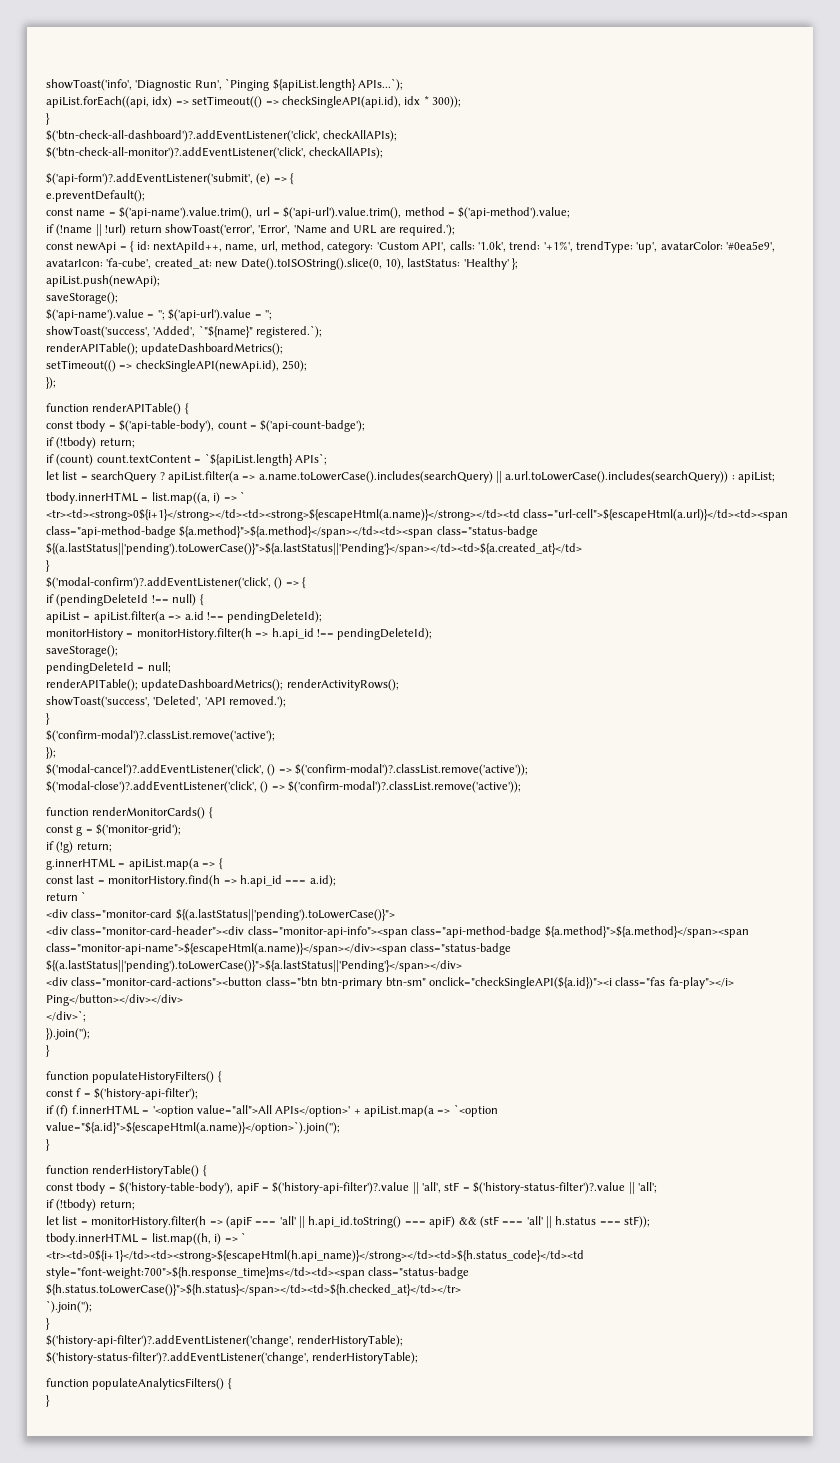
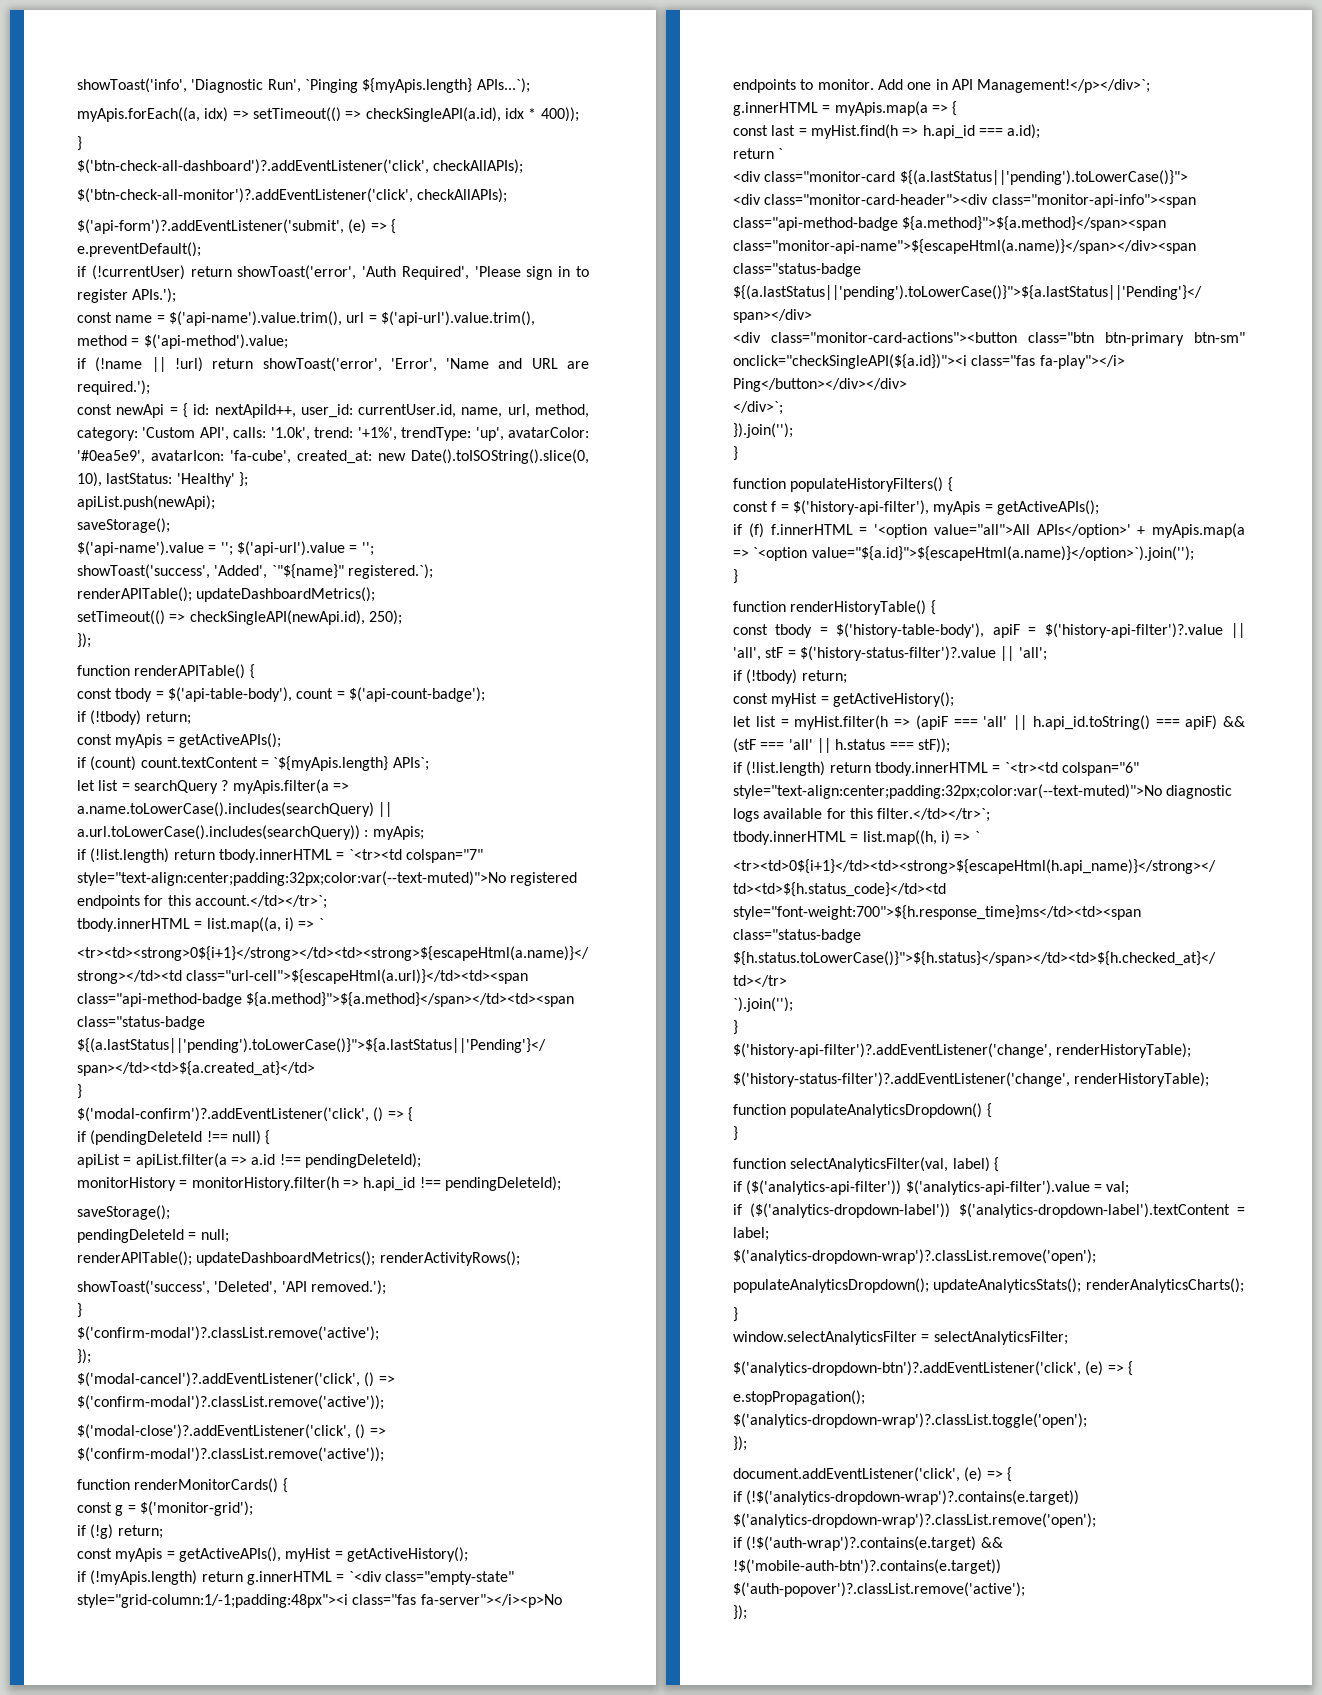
- showToast('info', 'Diagnostic Run', `Pinging ${apiList.length} APIs...`);
+ showToast('info', 'Diagnostic Run', `Pinging ${myApis.length} APIs...`);
- apiList.forEach((api, idx) => setTimeout(() => checkSingleAPI(api.id), idx * 300));
+ myApis.forEach((a, idx) => setTimeout(() => checkSingleAPI(a.id), idx * 400));
+ if (!currentUser) return showToast('error', 'Auth Required', 'Please sign in to register APIs.');
- const newApi = { id: nextApiId++, name, url, method, category: 'Custom API', calls: '1.0k', trend: '+1%', trendType: 'up', avatarColor: '#0ea5e9', avatarIcon: 'fa-cube', created_at: new Date().toISOString().slice(0, 10), lastStatus: 'Healthy' };
+ const newApi = { id: nextApiId++, user_id: currentUser.id, name, url, method, category: 'Custom API', calls: '1.0k', trend: '+1%', trendType: 'up', avatarColor: '#0ea5e9', avatarIcon: 'fa-cube', created_at: new Date().toISOString().slice(0, 10), lastStatus: 'Healthy' };
+ const myApis = getActiveAPIs();
- if (count) count.textContent = `${apiList.length} APIs`;
+ if (count) count.textContent = `${myApis.length} APIs`;
- let list = searchQuery ? apiList.filter(a => a.name.toLowerCase().includes(searchQuery) || a.url.toLowerCase().includes(searchQuery)) : apiList;
+ let list = searchQuery ? myApis.filter(a => a.name.toLowerCase().includes(searchQuery) || a.url.toLowerCase().includes(searchQuery)) : myApis;
+ if (!list.length) return tbody.innerHTML = `<tr><td colspan="7" style="text-align:center;padding:32px;color:var(--text-muted)">No registered endpoints for this account.</td></tr>`;
- g.innerHTML = apiList.map(a => {
+ const myApis = getActiveAPIs(), myHist = getActiveHistory();
+ if (!myApis.length) return g.innerHTML = `<div class="empty-state" style="grid-column:1/-1;padding:48px"><i class="fas fa-server"></i><p>No endpoints to monitor. Add one in API Management!</p></div>`;
+ g.innerHTML = myApis.map(a => {
- const last = monitorHistory.find(h => h.api_id === a.id);
+ const last = myHist.find(h => h.api_id === a.id);
- const f = $('history-api-filter');
+ const f = $('history-api-filter'), myApis = getActiveAPIs();
- if (f) f.innerHTML = '<option value="all">All APIs</option>' + apiList.map(a => `<option value="${a.id}">${escapeHtml(a.name)}</option>`).join('');
+ if (f) f.innerHTML = '<option value="all">All APIs</option>' + myApis.map(a => `<option value="${a.id}">${escapeHtml(a.name)}</option>`).join('');
- let list = monitorHistory.filter(h => (apiF === 'all' || h.api_id.toString() === apiF) && (stF === 'all' || h.status === stF));
+ const myHist = getActiveHistory();
+ let list = myHist.filter(h => (apiF === 'all' || h.api_id.toString() === apiF) && (stF === 'all' || h.status === stF));
+ if (!list.length) return tbody.innerHTML = `<tr><td colspan="6" style="text-align:center;padding:32px;color:var(--text-muted)">No diagnostic logs available for this filter.</td></tr>`;
- function populateAnalyticsFilters() {
+ function populateAnalyticsDropdown() {
+ function selectAnalyticsFilter(val, label) {
+ if ($('analytics-api-filter')) $('analytics-api-filter').value = val;
+ if ($('analytics-dropdown-label')) $('analytics-dropdown-label').textContent = label;
+ $('analytics-dropdown-wrap')?.classList.remove('open');
+ populateAnalyticsDropdown(); updateAnalyticsStats(); renderAnalyticsCharts();
+ }
+ window.selectAnalyticsFilter = selectAnalyticsFilter;
+ $('analytics-dropdown-btn')?.addEventListener('click', (e) => {
+ e.stopPropagation();
+ $('analytics-dropdown-wrap')?.classList.toggle('open');
+ });
+ document.addEventListener('click', (e) => {
+ if (!$('analytics-dropdown-wrap')?.contains(e.target)) $('analytics-dropdown-wrap')?.classList.remove('open');
+ if (!$('auth-wrap')?.contains(e.target) && !$('mobile-auth-btn')?.contains(e.target)) $('auth-popover')?.classList.remove('active');
+ });

